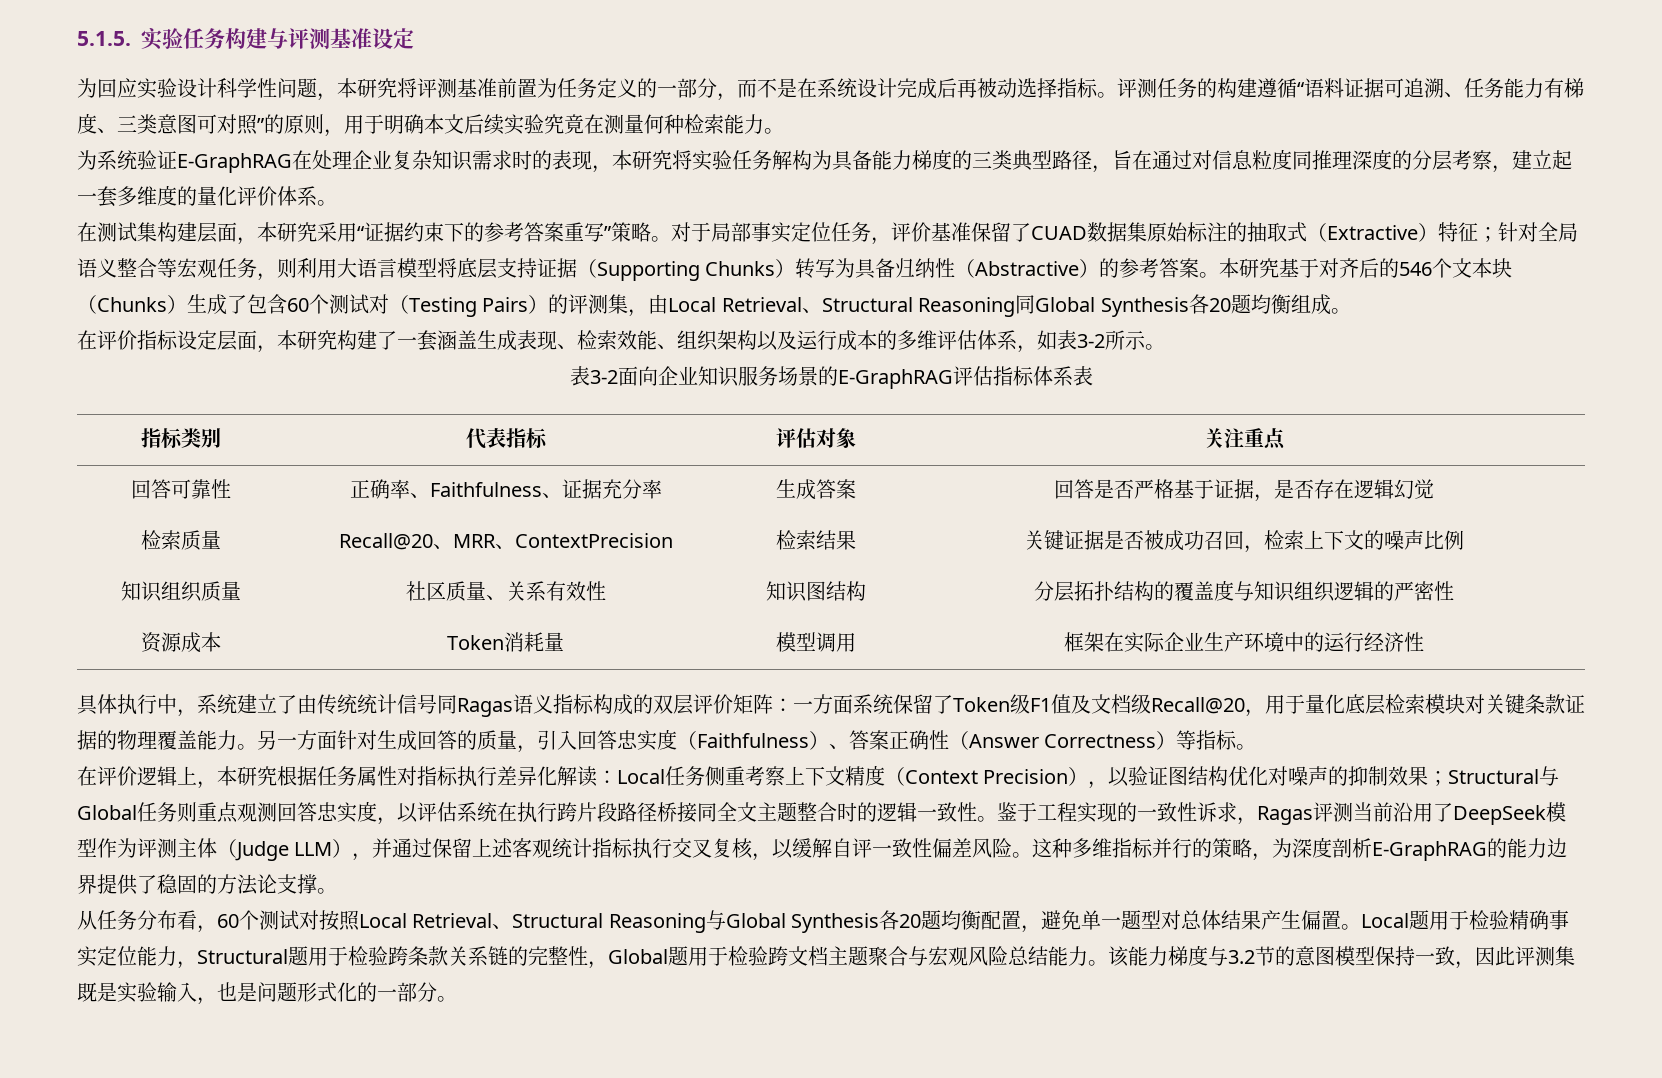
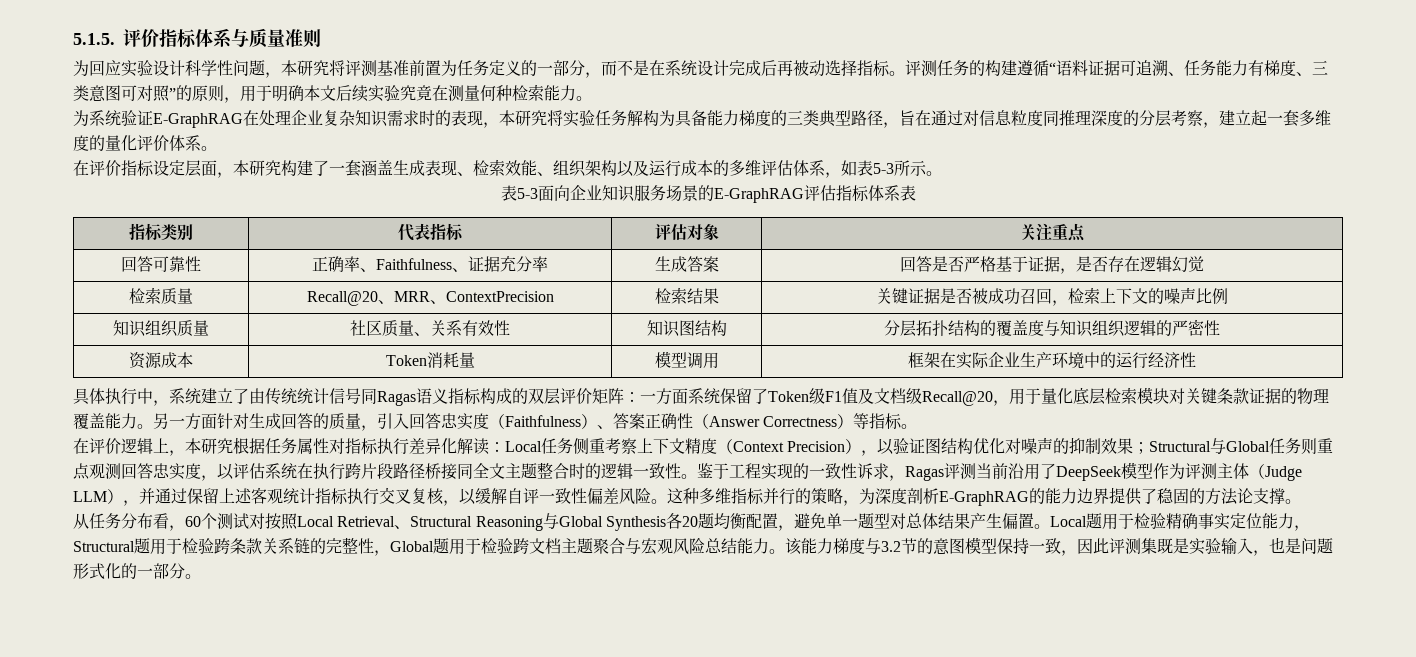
- 5.1.5.实验任务构建与评测基准设定
+ 5.1.5.评价指标体系与质量准则
- 在测试集构建层面，本研究采用“证据约束下的参考答案重写”策略。对于局部事实定位任务，评价基准保留了CUAD数据集原始标注的抽取式（Extractive）特征；针对全局语义整合等宏观任务，则利用大语言模型将底层支持证据（Supporting Chunks）转写为具备归纳性（Abstractive）的参考答案。本研究基于对齐后的546个文本块（Chunks）生成了包含60个测试对（Testing Pairs）的评测集，由Local Retrieval、Structural Reasoning同Global Synthesis各20题均衡组成。
- 在评价指标设定层面，本研究构建了一套涵盖生成表现、检索效能、组织架构以及运行成本的多维评估体系，如表3-2所示。
+ 在评价指标设定层面，本研究构建了一套涵盖生成表现、检索效能、组织架构以及运行成本的多维评估体系，如表5-3所示。
- 表3-2面向企业知识服务场景的E-GraphRAG评估指标体系表
+ 表5-3面向企业知识服务场景的E-GraphRAG评估指标体系表

